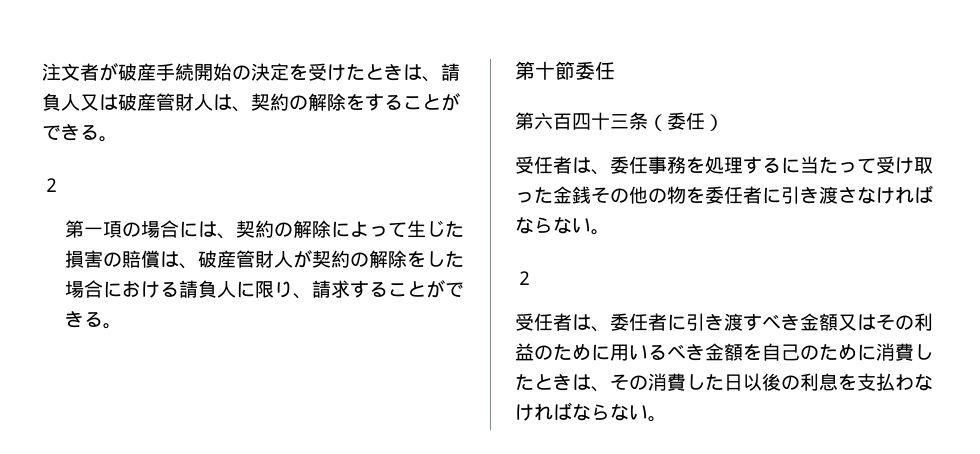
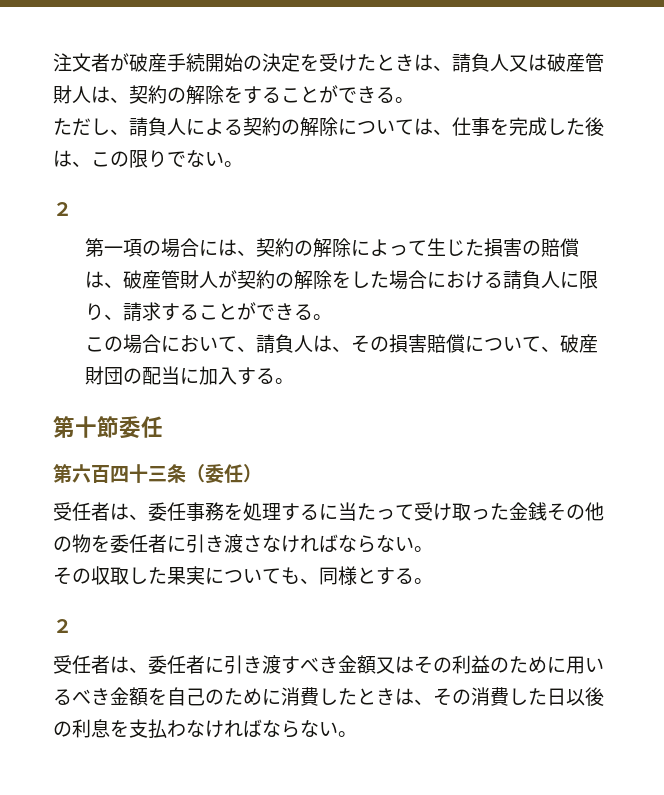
+ ただし、請負人による契約の解除については、仕事を完成した後は、この限りでない。
+ この場合において、請負人は、その損害賠償について、破産財団の配当に加入する。
+ その収取した果実についても、同様とする。

